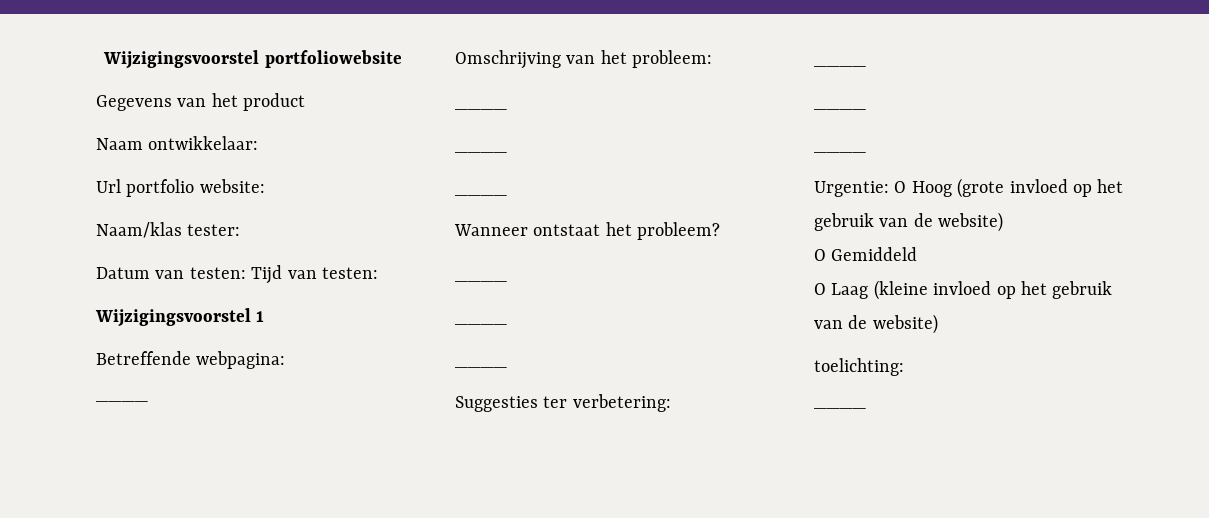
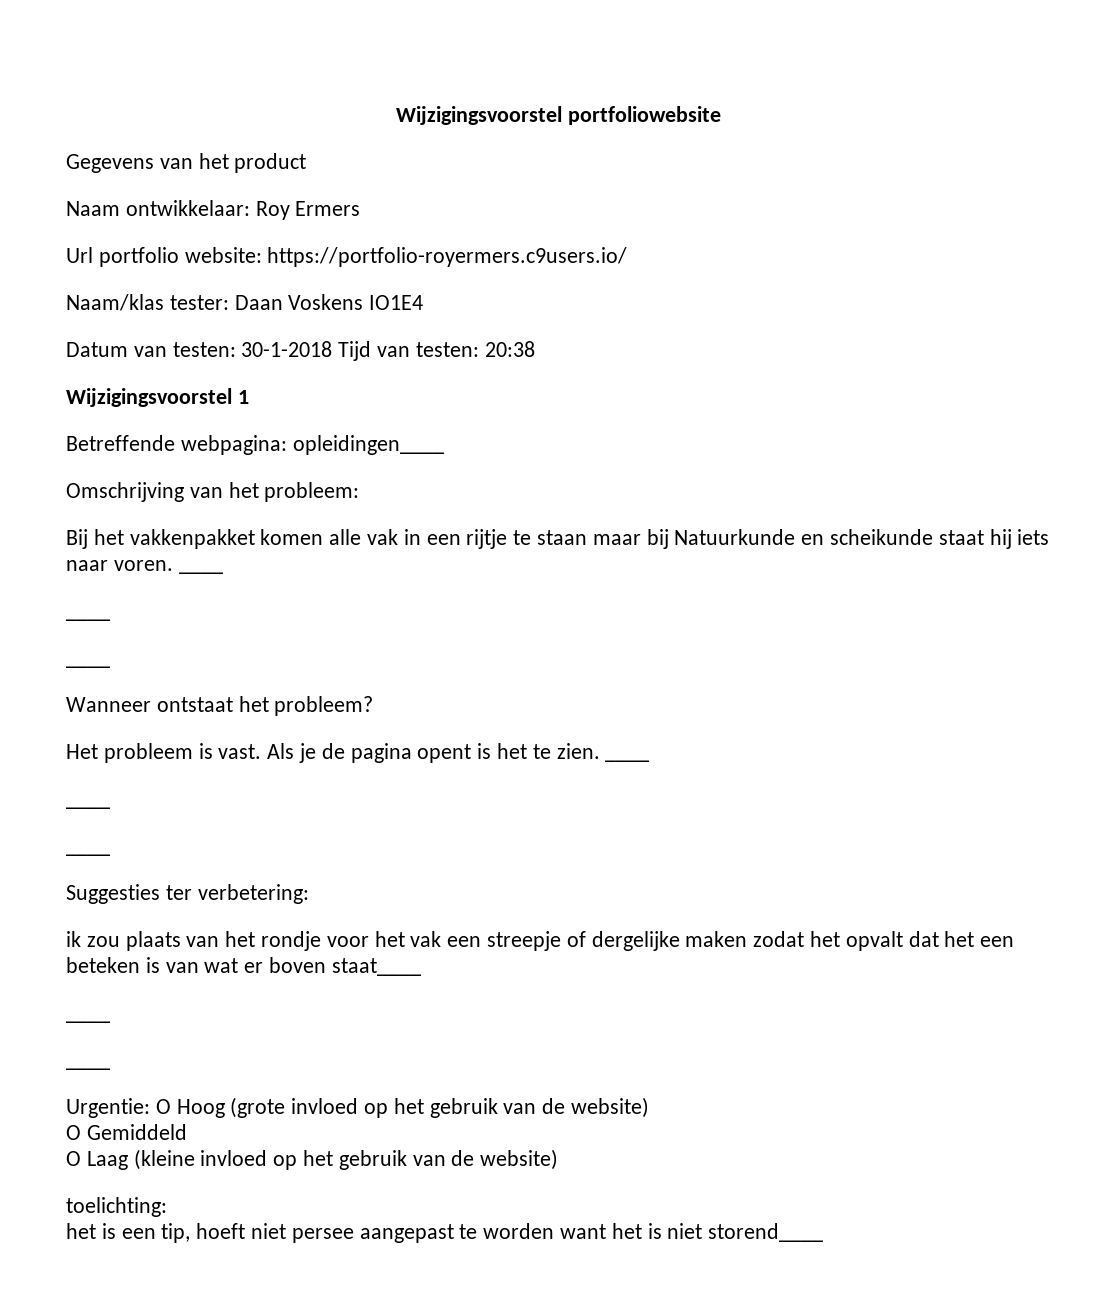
- Naam ontwikkelaar:
+ Naam ontwikkelaar: Roy Ermers
- Url portfolio website:
+ Url portfolio website: https://portfolio-royermers.c9users.io/
- Naam/klas tester:
+ Naam/klas tester: Daan Voskens IO1E4
- Datum van testen: Tijd van testen:
+ Datum van testen: 30-1-2018 Tijd van testen: 20:38
- Betreffende webpagina:
- ____
+ Betreffende webpagina: opleidingen____
+ Bij het vakkenpakket komen alle vak in een rijtje te staan maar bij Natuurkunde en scheikunde staat hij iets naar voren.
+ Het probleem is vast. Als je de pagina opent is het te zien.
  Suggesties ter verbetering:
- ____
+ ik zou plaats van het rondje voor het vak een streepje of dergelijke maken zodat het opvalt dat het een beteken is van wat er boven staat____
  toelichting:
- ____
+ het is een tip, hoeft niet persee aangepast te worden want het is niet storend____

